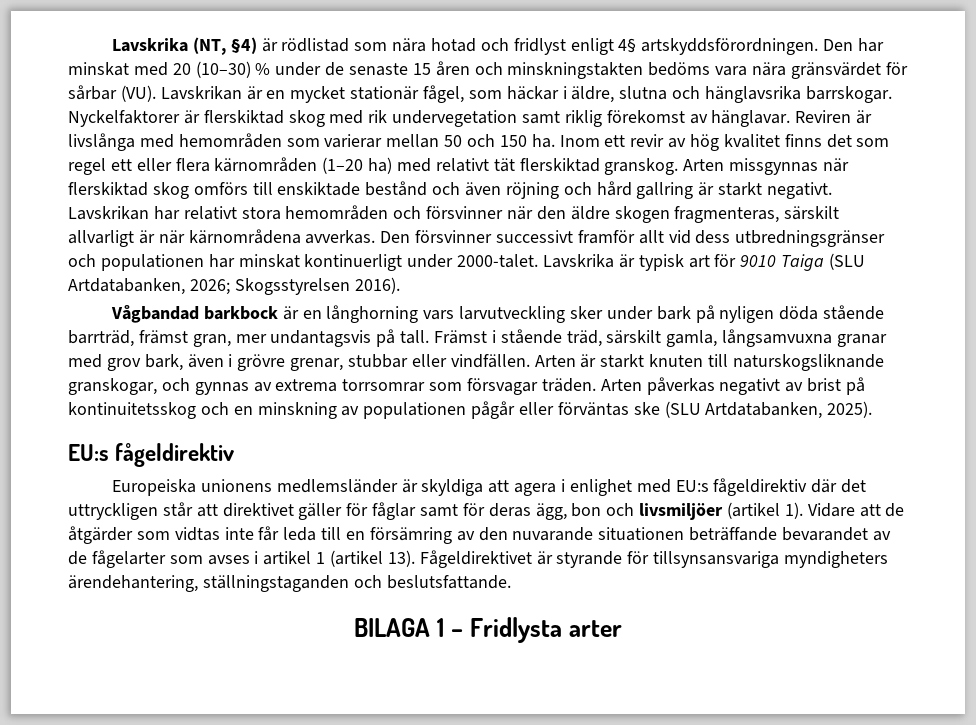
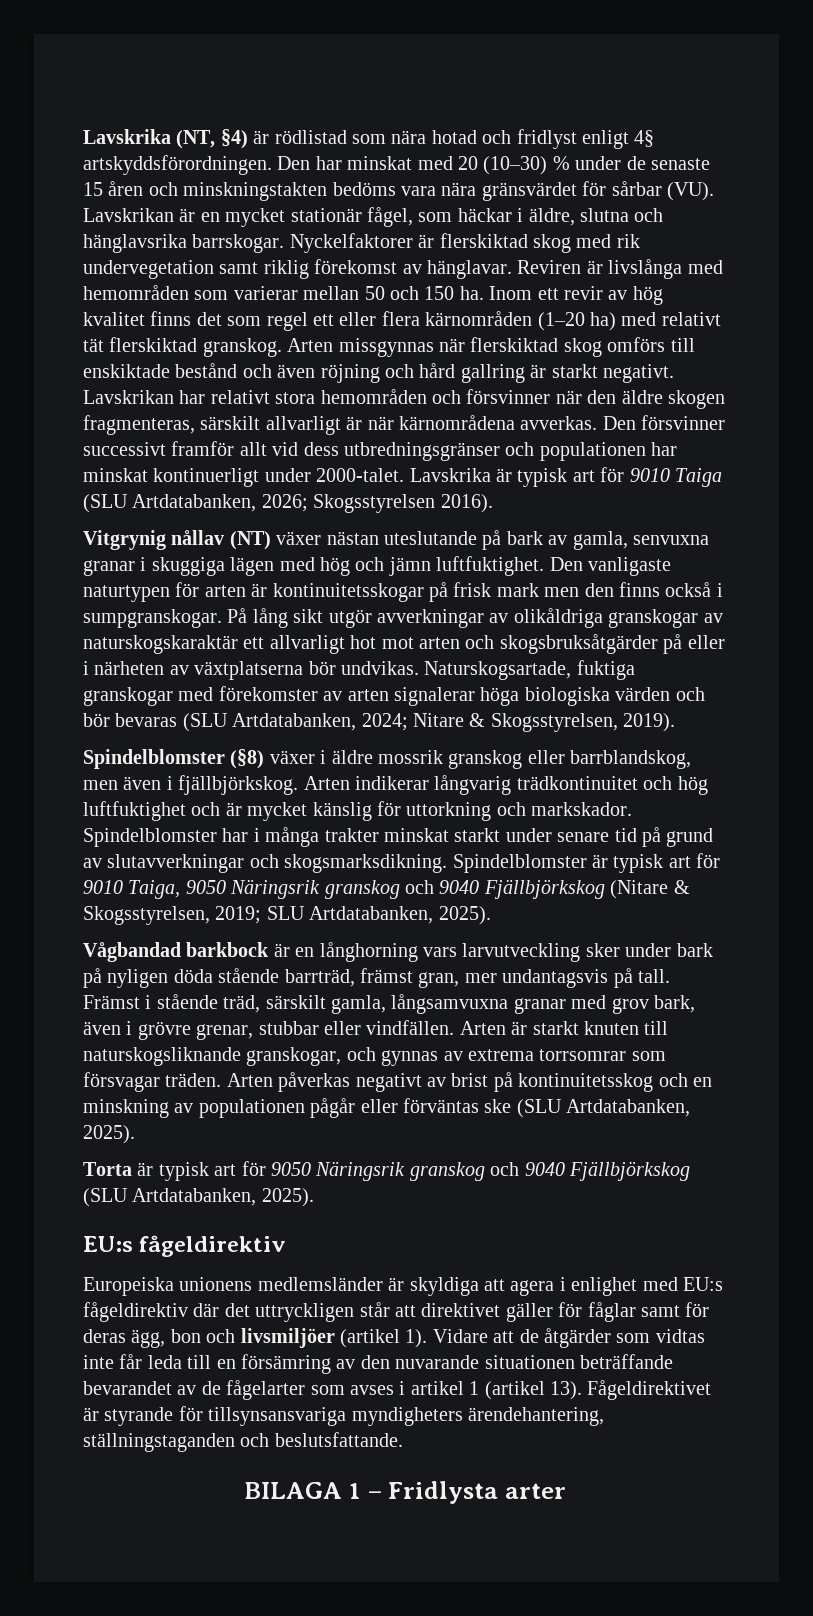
+ Vitgrynig nållav (NT) växer nästan uteslutande på bark av gamla, senvuxna granar i skuggiga lägen med hög och jämn luftfuktighet. Den vanligaste naturtypen för arten är kontinuitetsskogar på frisk mark men den finns också i sumpgranskogar. På lång sikt utgör avverkningar av olikåldriga granskogar av naturskogskaraktär ett allvarligt hot mot arten och skogsbruksåtgärder på eller i närheten av växtplatserna bör undvikas. Naturskogsartade, fuktiga granskogar med förekomster av arten signalerar höga biologiska värden och bör bevaras (SLU Artdatabanken, 2024; Nitare & Skogsstyrelsen, 2019).
+ Spindelblomster (§8) växer i äldre mossrik granskog eller barrblandskog, men även i fjällbjörkskog. Arten indikerar långvarig trädkontinuitet och hög luftfuktighet och är mycket känslig för uttorkning och markskador. Spindelblomster har i många trakter minskat starkt under senare tid på grund av slutavverkningar och skogsmarksdikning. Spindelblomster är typisk art för 9010 Taiga, 9050 Näringsrik granskog och 9040 Fjällbjörkskog (Nitare & Skogsstyrelsen, 2019; SLU Artdatabanken, 2025).
+ Torta är typisk art för 9050 Näringsrik granskog och 9040 Fjällbjörkskog (SLU Artdatabanken, 2025).

